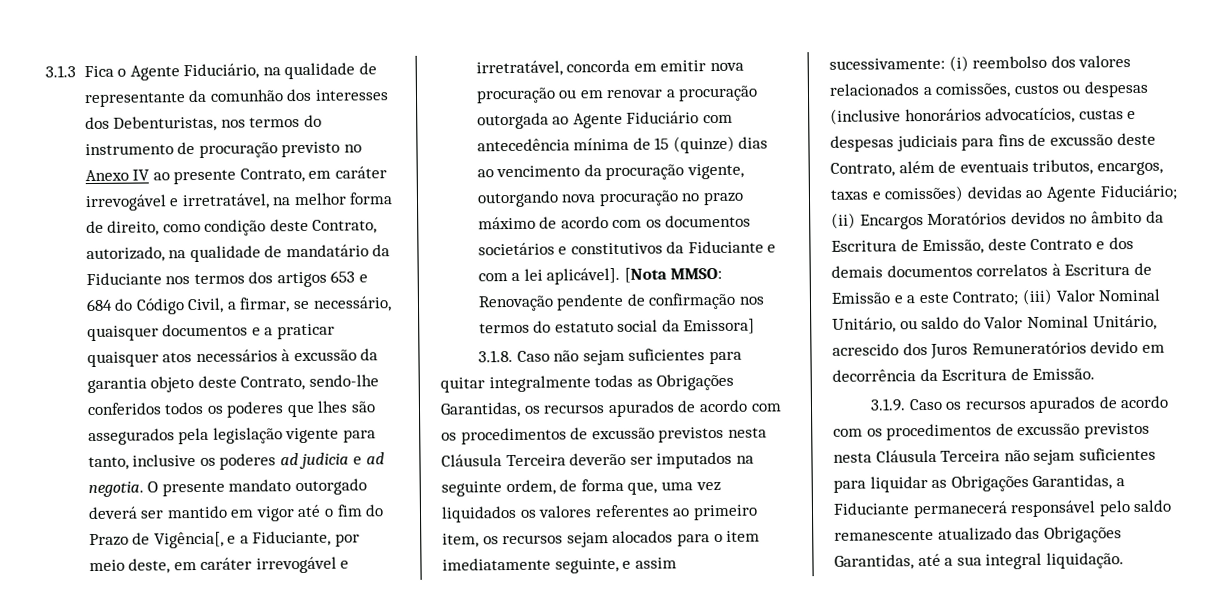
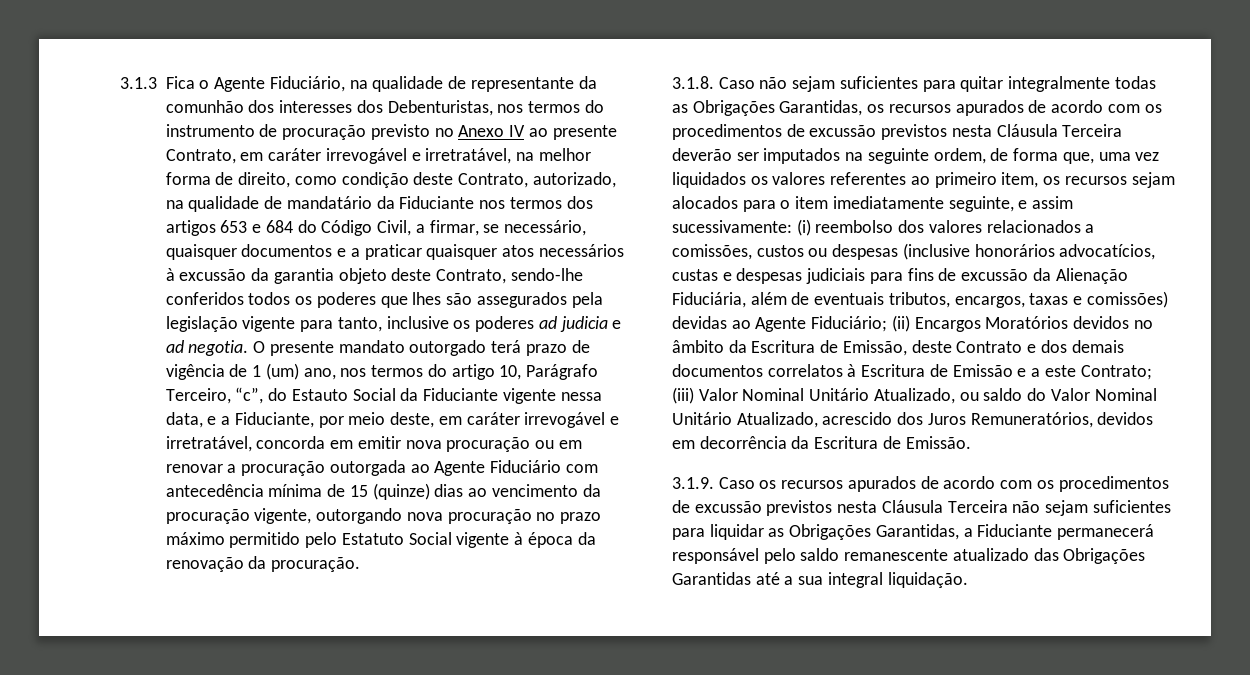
- O presente mandato outorgado deverá ser mantido em vigor até o fim do Prazo de Vigência[, e a Fiduciante, por meio deste, em caráter irrevogável e irretratável, concorda em emitir nova procuração ou em renovar a procuração outorgada ao Agente Fiduciário com antecedência mínima de 15 (quinze) dias ao vencimento da procuração vigente, outorgando nova procuração no prazo máximo de acordo com os documentos societários e constitutivos da Fiduciante e com a lei aplicável]. [Nota MMSO: Renovação pendente de confirmação nos termos do estatuto social da Emissora]
+ O presente mandato outorgado terá prazo de vigência de 1 (um) ano, nos termos do artigo 10, Parágrafo Terceiro, “c”, do Estauto Social da Fiduciante vigente nessa data, e a Fiduciante, por meio deste, em caráter irrevogável e irretratável, concorda em emitir nova procuração ou em renovar a procuração outorgada ao Agente Fiduciário com antecedência mínima de 15 (quinze) dias ao vencimento da procuração vigente, outorgando nova procuração no prazo máximo permitido pelo Estatuto Social vigente à época da renovação da procuração.
- (i) reembolso dos valores relacionados a comissões, custos ou despesas (inclusive honorários advocatícios, custas e despesas judiciais para fins de excussão deste Contrato, além de eventuais tributos, encargos, taxas e comissões) devidas ao Agente Fiduciário;
+ (i) reembolso dos valores relacionados a comissões, custos ou despesas (inclusive honorários advocatícios, custas e despesas judiciais para fins de excussão da Alienação Fiduciária, além de eventuais tributos, encargos, taxas e comissões) devidas ao Agente Fiduciário;
- (iii) Valor Nominal Unitário, ou saldo do Valor Nominal Unitário, acrescido dos Juros Remuneratórios devido em decorrência da Escritura de Emissão.
+ (iii) Valor Nominal Unitário Atualizado, ou saldo do Valor Nominal Unitário Atualizado, acrescido dos Juros Remuneratórios, devidos em decorrência da Escritura de Emissão.
- 3.1.9. Caso os recursos apurados de acordo com os procedimentos de excussão previstos nesta Cláusula Terceira não sejam suficientes para liquidar as Obrigações Garantidas, a Fiduciante permanecerá responsável pelo saldo remanescente atualizado das Obrigações Garantidas, até a sua integral liquidação.
+ 3.1.9. Caso os recursos apurados de acordo com os procedimentos de excussão previstos nesta Cláusula Terceira não sejam suficientes para liquidar as Obrigações Garantidas, a Fiduciante permanecerá responsável pelo saldo remanescente atualizado das Obrigações Garantidas até a sua integral liquidação.

